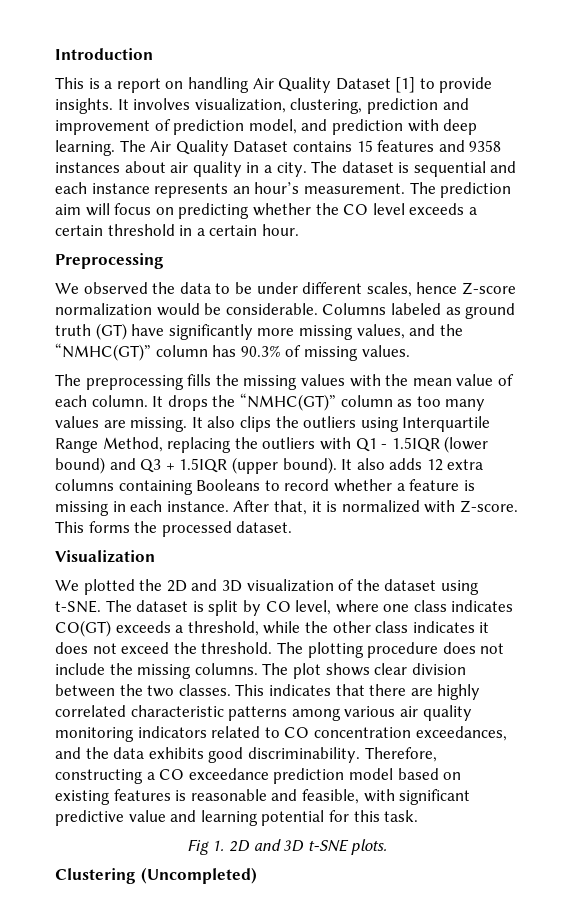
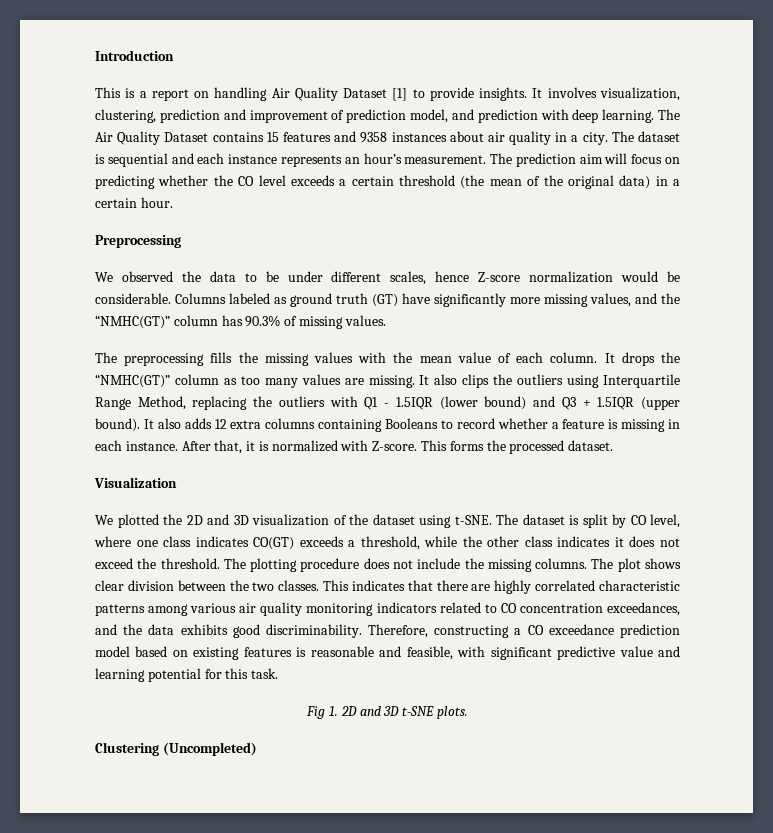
- The prediction aim will focus on predicting whether the CO level exceeds a certain threshold in a certain hour.
+ The prediction aim will focus on predicting whether the CO level exceeds a certain threshold (the mean of the original data) in a certain hour.

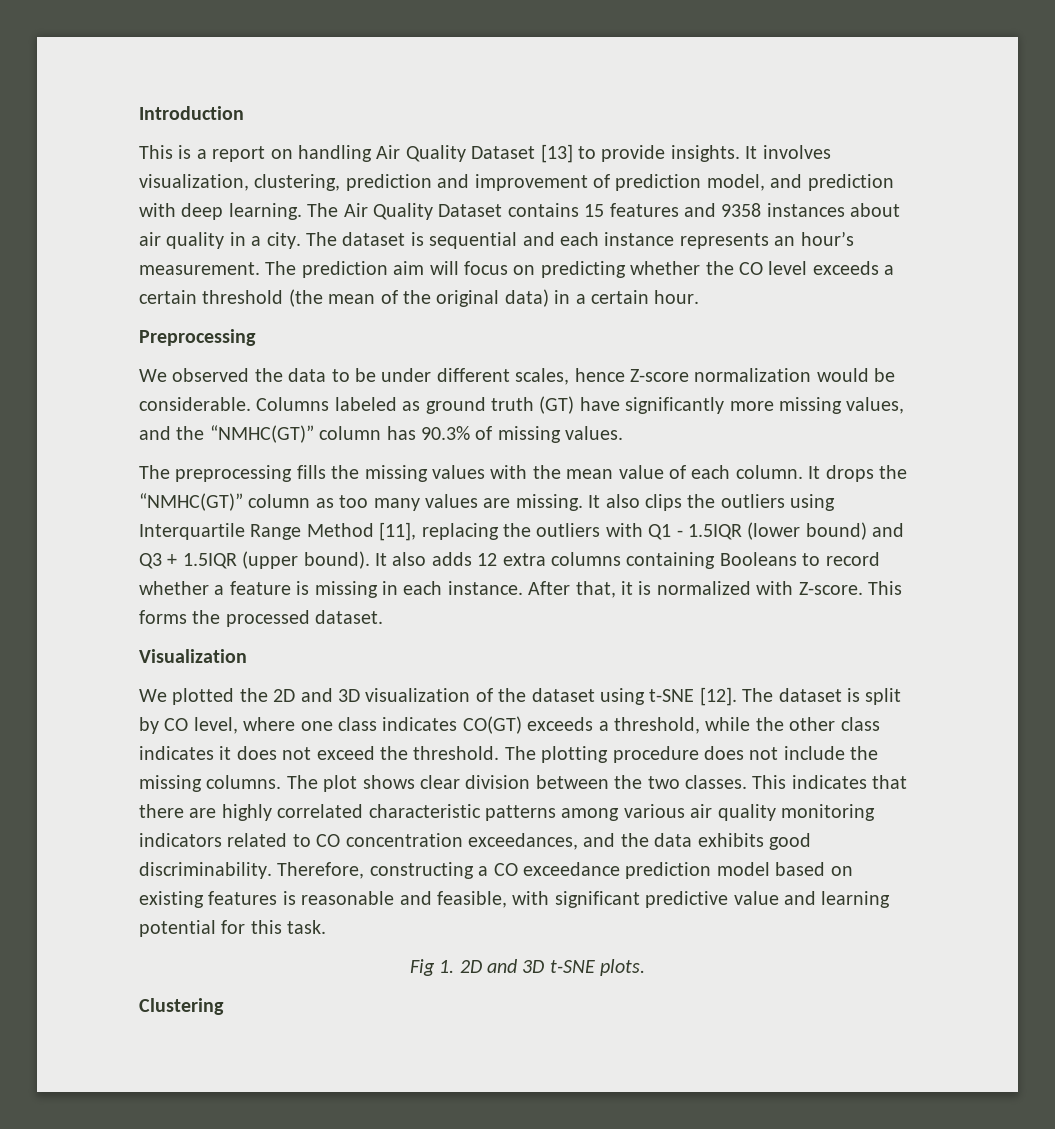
- This is a report on handling Air Quality Dataset [1] to provide insights.
+ This is a report on handling Air Quality Dataset [13] to provide insights.
- It also clips the outliers using Interquartile Range Method, replacing the outliers with Q1 - 1.5IQR (lower bound) and Q3 + 1.5IQR (upper bound).
+ It also clips the outliers using Interquartile Range Method [11], replacing the outliers with Q1 - 1.5IQR (lower bound) and Q3 + 1.5IQR (upper bound).
- We plotted the 2D and 3D visualization of the dataset using t-SNE.
+ We plotted the 2D and 3D visualization of the dataset using t-SNE [12].
- Clustering (Uncompleted)
+ Clustering

